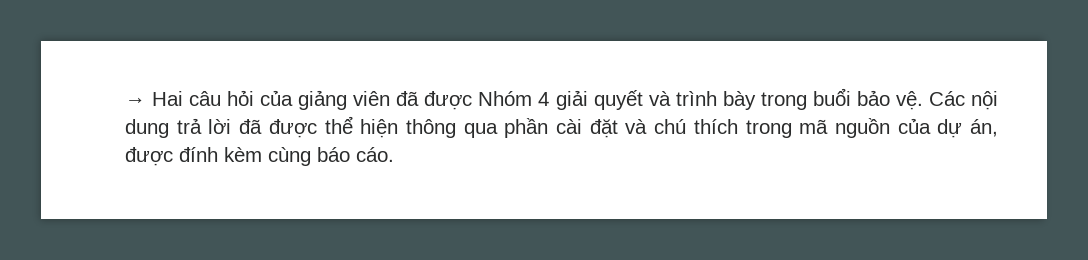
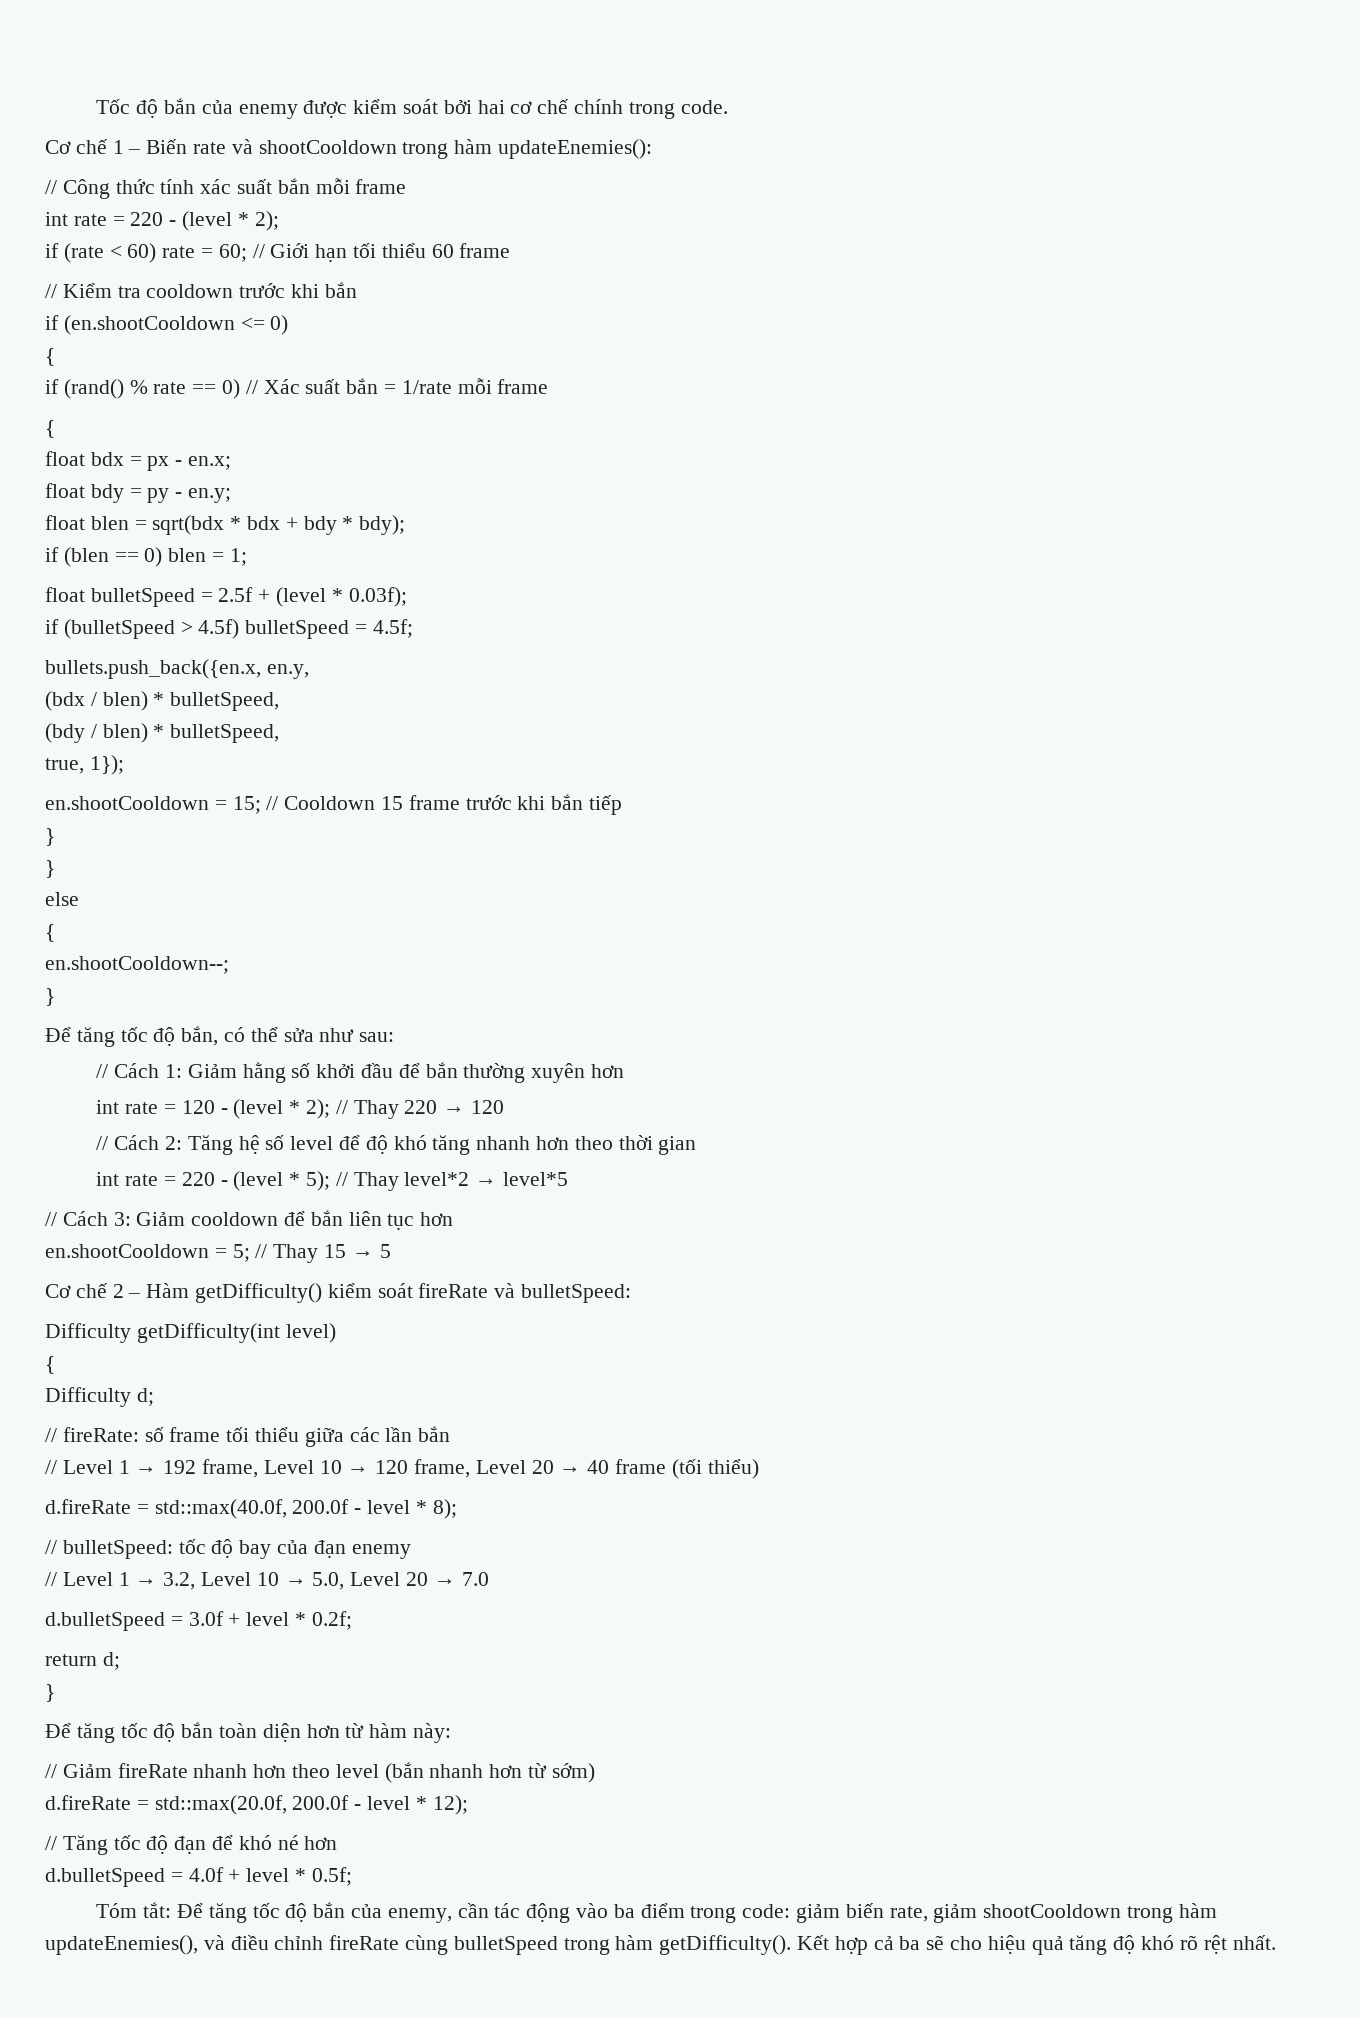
- → Hai câu hỏi của giảng viên đã được Nhóm 4 giải quyết và trình bày trong buổi bảo vệ. Các nội dung trả lời đã được thể hiện thông qua phần cài đặt và chú thích trong mã nguồn của dự án, được đính kèm cùng báo cáo.
+ Tốc độ bắn của enemy được kiểm soát bởi hai cơ chế chính trong code.
+ Cơ chế 1 – Biến rate và shootCooldown trong hàm updateEnemies():
+ // Công thức tính xác suất bắn mỗi frame
+ int rate = 220 - (level * 2);
+ if (rate < 60) rate = 60; // Giới hạn tối thiểu 60 frame
+ // Kiểm tra cooldown trước khi bắn
+ if (en.shootCooldown <= 0)
+ {
+ if (rand() % rate == 0) // Xác suất bắn = 1/rate mỗi frame
+ {
+ float bdx = px - en.x;
+ float bdy = py - en.y;
+ float blen = sqrt(bdx * bdx + bdy * bdy);
+ if (blen == 0) blen = 1;
+ float bulletSpeed = 2.5f + (level * 0.03f);
+ if (bulletSpeed > 4.5f) bulletSpeed = 4.5f;
+ bullets.push_back({en.x, en.y,
+ (bdx / blen) * bulletSpeed,
+ (bdy / blen) * bulletSpeed,
+ true, 1});
+ en.shootCooldown = 15; // Cooldown 15 frame trước khi bắn tiếp
+ }
+ }
+ else
+ {
+ en.shootCooldown--;
+ }
+ Để tăng tốc độ bắn, có thể sửa như sau:
+ // Cách 1: Giảm hằng số khởi đầu để bắn thường xuyên hơn
+ int rate = 120 - (level * 2); // Thay 220 → 120
+ // Cách 2: Tăng hệ số level để độ khó tăng nhanh hơn theo thời gian
+ int rate = 220 - (level * 5); // Thay level*2 → level*5
+ // Cách 3: Giảm cooldown để bắn liên tục hơn
+ en.shootCooldown = 5; // Thay 15 → 5
+ Cơ chế 2 – Hàm getDifficulty() kiểm soát fireRate và bulletSpeed:
+ Difficulty getDifficulty(int level)
+ {
+ Difficulty d;
+ // fireRate: số frame tối thiểu giữa các lần bắn
+ // Level 1 → 192 frame, Level 10 → 120 frame, Level 20 → 40 frame (tối thiểu)
+ d.fireRate = std::max(40.0f, 200.0f - level * 8);
+ // bulletSpeed: tốc độ bay của đạn enemy
+ // Level 1 → 3.2, Level 10 → 5.0, Level 20 → 7.0
+ d.bulletSpeed = 3.0f + level * 0.2f;
+ return d;
+ }
+ Để tăng tốc độ bắn toàn diện hơn từ hàm này:
+ // Giảm fireRate nhanh hơn theo level (bắn nhanh hơn từ sớm)
+ d.fireRate = std::max(20.0f, 200.0f - level * 12);
+ // Tăng tốc độ đạn để khó né hơn
+ d.bulletSpeed = 4.0f + level * 0.5f;
+ Tóm tắt: Để tăng tốc độ bắn của enemy, cần tác động vào ba điểm trong code: giảm biến rate, giảm shootCooldown trong hàm updateEnemies(), và điều chỉnh fireRate cùng bulletSpeed trong hàm getDifficulty(). Kết hợp cả ba sẽ cho hiệu quả tăng độ khó rõ rệt nhất.

